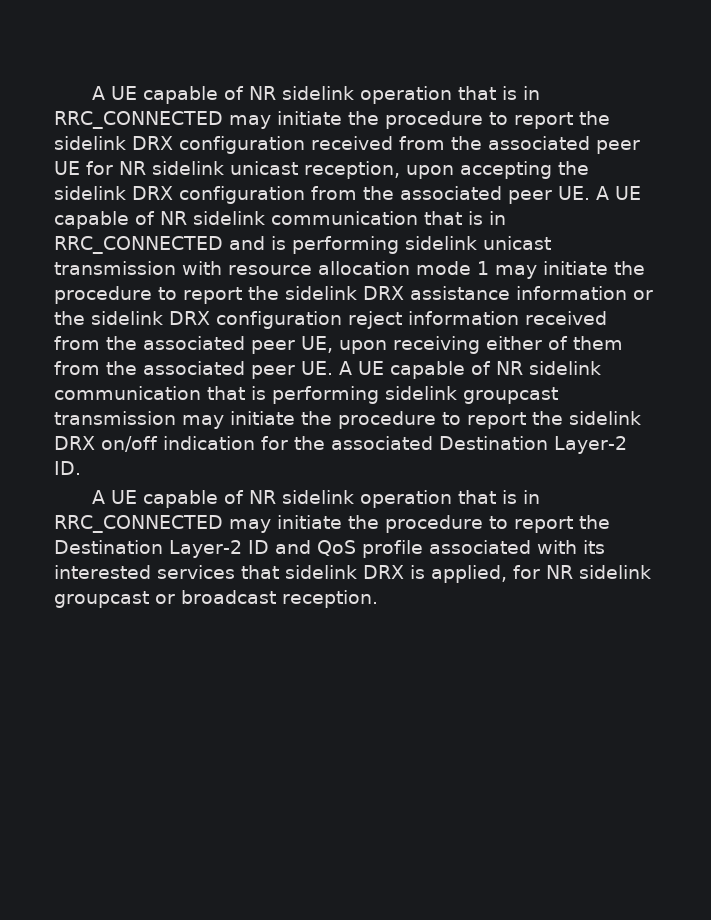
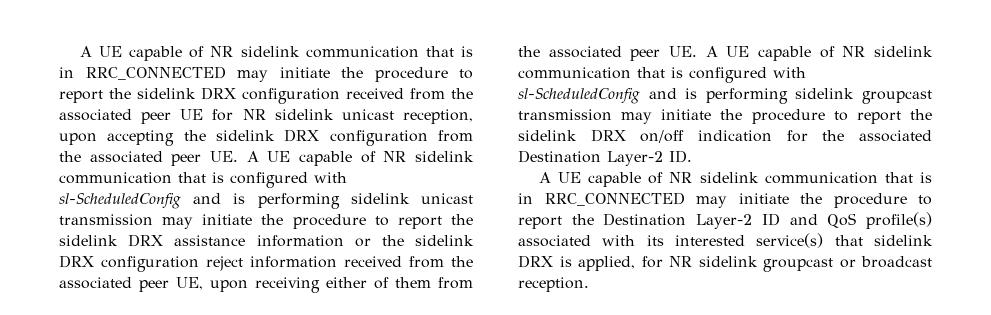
- A UE capable of NR sidelink operation that is in RRC_CONNECTED may initiate the procedure to report the sidelink DRX configuration received from the associated peer UE for NR sidelink unicast reception, upon accepting the sidelink DRX configuration from the associated peer UE. A UE capable of NR sidelink communication that is in RRC_CONNECTED and is performing sidelink unicast transmission with resource allocation mode 1 may initiate the procedure to report the sidelink DRX assistance information or the sidelink DRX configuration reject information received from the associated peer UE, upon receiving either of them from the associated peer UE. A UE capable of NR sidelink communication that is performing sidelink groupcast transmission may initiate the procedure to report the sidelink DRX on/off indication for the associated Destination Layer-2 ID.
+ A UE capable of NR sidelink communication that is in RRC_CONNECTED may initiate the procedure to report the sidelink DRX configuration received from the associated peer UE for NR sidelink unicast reception, upon accepting the sidelink DRX configuration from the associated peer UE. A UE capable of NR sidelink communication that is configured with sl-ScheduledConfig and is performing sidelink unicast transmission may initiate the procedure to report the sidelink DRX assistance information or the sidelink DRX configuration reject information received from the associated peer UE, upon receiving either of them from the associated peer UE. A UE capable of NR sidelink communication that is configured with sl-ScheduledConfig and is performing sidelink groupcast transmission may initiate the procedure to report the sidelink DRX on/off indication for the associated Destination Layer-2 ID.
- A UE capable of NR sidelink operation that is in RRC_CONNECTED may initiate the procedure to report the Destination Layer-2 ID and QoS profile associated with its interested services that sidelink DRX is applied, for NR sidelink groupcast or broadcast reception.
+ A UE capable of NR sidelink communication that is in RRC_CONNECTED may initiate the procedure to report the Destination Layer-2 ID and QoS profile(s) associated with its interested service(s) that sidelink DRX is applied, for NR sidelink groupcast or broadcast reception.

